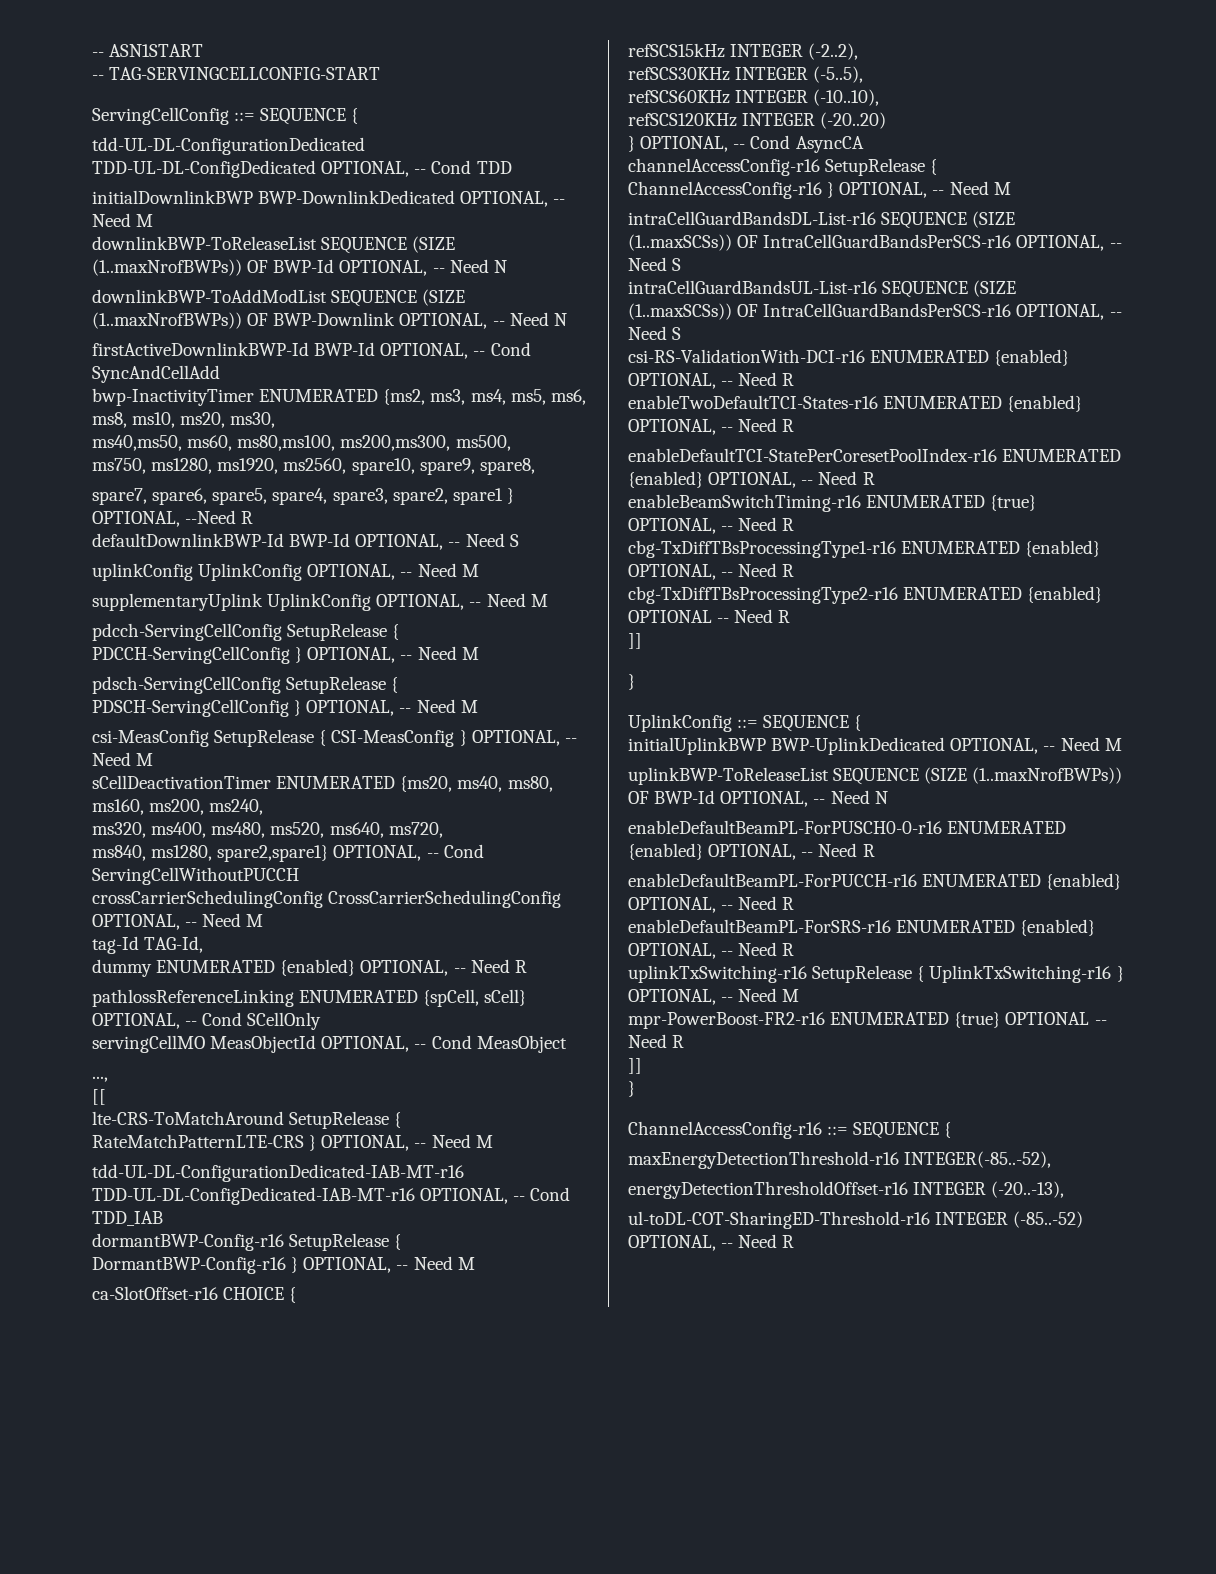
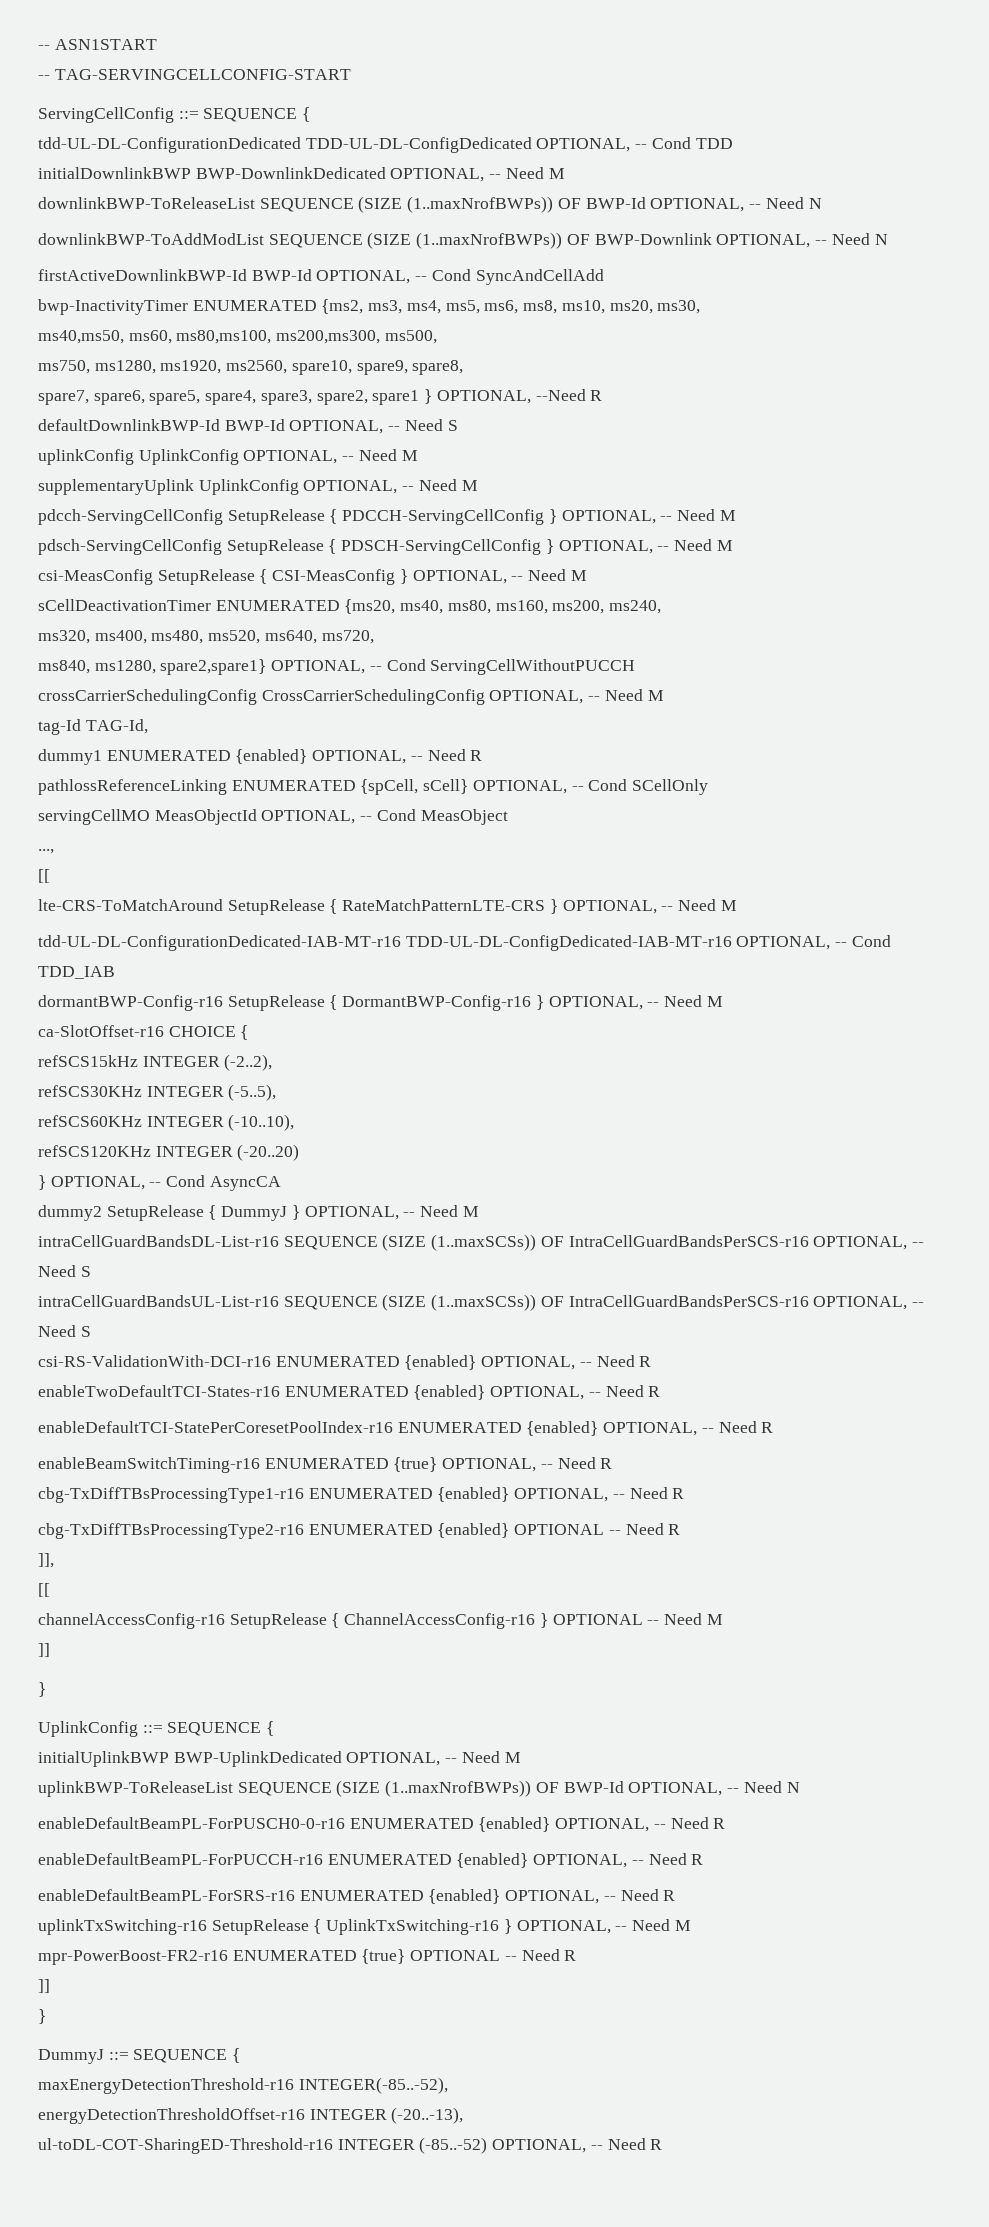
- dummy ENUMERATED {enabled} OPTIONAL, -- Need R
+ dummy1 ENUMERATED {enabled} OPTIONAL, -- Need R
- channelAccessConfig-r16 SetupRelease { ChannelAccessConfig-r16 } OPTIONAL, -- Need M
+ dummy2 SetupRelease { DummyJ } OPTIONAL, -- Need M
+ ]],
+ [[
+ channelAccessConfig-r16 SetupRelease { ChannelAccessConfig-r16 } OPTIONAL -- Need M
- ChannelAccessConfig-r16 ::= SEQUENCE {
+ DummyJ ::= SEQUENCE {

